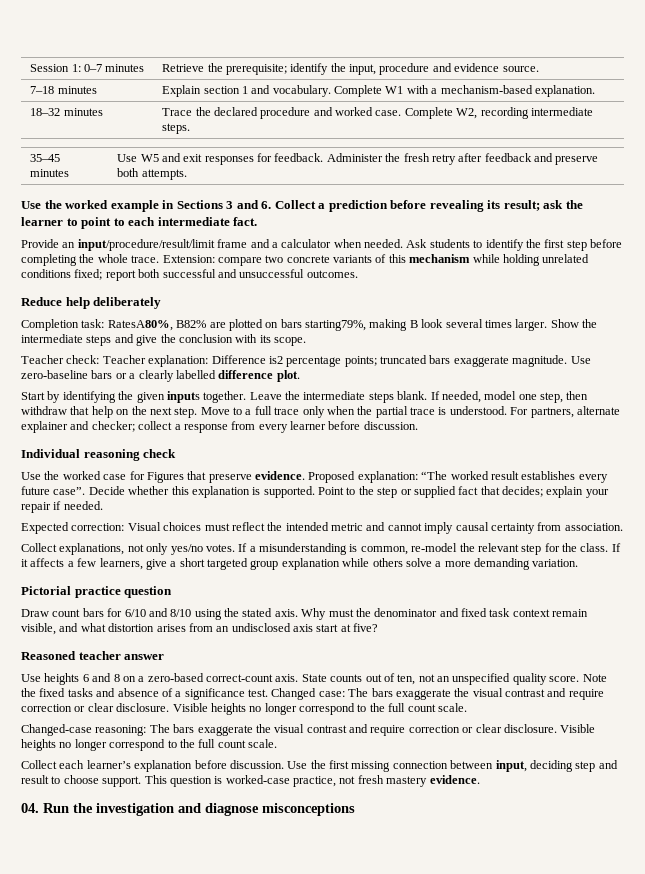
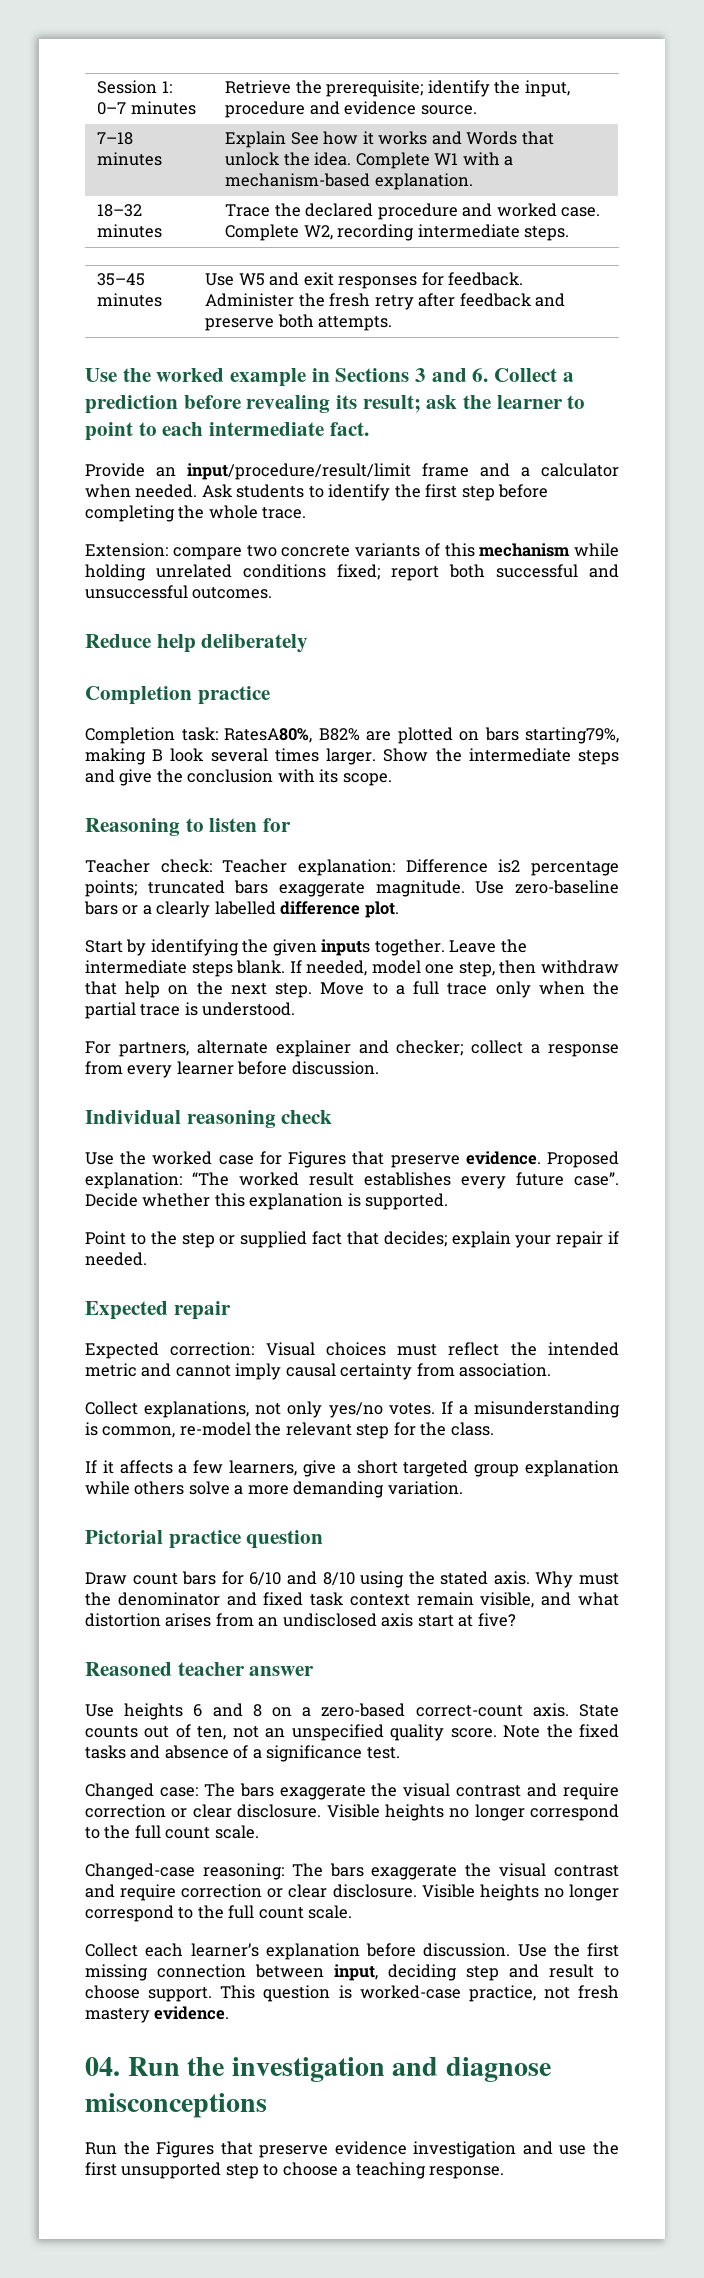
- 7–18 minutes | Explain section 1 and vocabulary. Complete W1 with a mechanism-based explanation.
+ 7–18 minutes | Explain See how it works and Words that unlock the idea. Complete W1 with a mechanism-based explanation.
- Ask students to identify the first step before completing the whole trace. Extension: compare two concrete variants of this mechanism while holding unrelated conditions fixed; report both successful and unsuccessful outcomes.
+ Ask students to identify the first step before completing the whole trace.
+ Extension: compare two concrete variants of this mechanism while holding unrelated conditions fixed; report both successful and unsuccessful outcomes.
+ Completion practice
+ Reasoning to listen for
- Move to a full trace only when the partial trace is understood. For partners, alternate explainer and checker; collect a response from every learner before discussion.
+ Move to a full trace only when the partial trace is understood.
+ For partners, alternate explainer and checker; collect a response from every learner before discussion.
- Decide whether this explanation is supported. Point to the step or supplied fact that decides; explain your repair if needed.
+ Decide whether this explanation is supported.
+ Point to the step or supplied fact that decides; explain your repair if needed.
+ Expected repair
- If a misunderstanding is common, re-model the relevant step for the class. If it affects a few learners, give a short targeted group explanation while others solve a more demanding variation.
+ If a misunderstanding is common, re-model the relevant step for the class.
+ If it affects a few learners, give a short targeted group explanation while others solve a more demanding variation.
- Note the fixed tasks and absence of a significance test. Changed case: The bars exaggerate the visual contrast and require correction or clear disclosure.
+ Note the fixed tasks and absence of a significance test.
+ Changed case: The bars exaggerate the visual contrast and require correction or clear disclosure.
+ Run the Figures that preserve evidence investigation and use the first unsupported step to choose a teaching response.

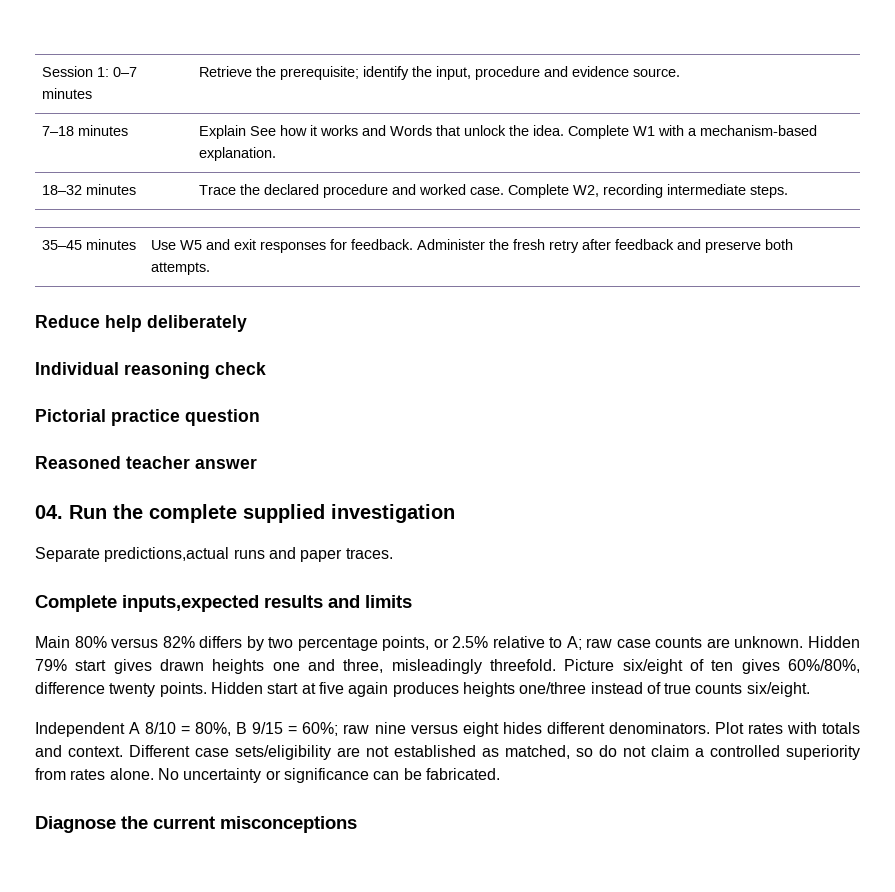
- Use the worked example in Sections 3 and 6. Collect a prediction before revealing its result; ask the learner to point to each intermediate fact.
- Provide an input/procedure/result/limit frame and a calculator when needed. Ask students to identify the first step before completing the whole trace.
- Extension: compare two concrete variants of this mechanism while holding unrelated conditions fixed; report both successful and unsuccessful outcomes.
  Reduce help deliberately
- Completion practice
- Completion task: RatesA80%, B82% are plotted on bars starting79%, making B look several times larger. Show the intermediate steps and give the conclusion with its scope.
- Reasoning to listen for
- Teacher check: Teacher explanation: Difference is2 percentage points; truncated bars exaggerate magnitude. Use zero-baseline bars or a clearly labelled difference plot.
- Start by identifying the given inputs together. Leave the intermediate steps blank. If needed, model one step, then withdraw that help on the next step. Move to a full trace only when the partial trace is understood.
- For partners, alternate explainer and checker; collect a response from every learner before discussion.
  Individual reasoning check
- Use the worked case for Figures that preserve evidence. Proposed explanation: “The worked result establishes every future case”. Decide whether this explanation is supported.
- Point to the step or supplied fact that decides; explain your repair if needed.
- Expected repair
- Expected correction: Visual choices must reflect the intended metric and cannot imply causal certainty from association.
- Collect explanations, not only yes/no votes. If a misunderstanding is common, re-model the relevant step for the class.
- If it affects a few learners, give a short targeted group explanation while others solve a more demanding variation.
  Pictorial practice question
- Draw count bars for 6/10 and 8/10 using the stated axis. Why must the denominator and fixed task context remain visible, and what distortion arises from an undisclosed axis start at five?
  Reasoned teacher answer
- Use heights 6 and 8 on a zero-based correct-count axis. State counts out of ten, not an unspecified quality score. Note the fixed tasks and absence of a significance test.
- Changed case: The bars exaggerate the visual contrast and require correction or clear disclosure. Visible heights no longer correspond to the full count scale.
- Changed-case reasoning: The bars exaggerate the visual contrast and require correction or clear disclosure. Visible heights no longer correspond to the full count scale.
- Collect each learner’s explanation before discussion. Use the first missing connection between input, deciding step and result to choose support. This question is worked-case practice, not fresh mastery evidence.
- 04. Run the investigation and diagnose misconceptions
- Run the Figures that preserve evidence investigation and use the first unsupported step to choose a teaching response.
+ 04. Run the complete supplied investigation
+ Separate predictions,actual runs and paper traces.
+ Complete inputs,expected results and limits
+ Main 80% versus 82% differs by two percentage points, or 2.5% relative to A; raw case counts are unknown. Hidden 79% start gives drawn heights one and three, misleadingly threefold. Picture six/eight of ten gives 60%/80%, difference twenty points. Hidden start at five again produces heights one/three instead of true counts six/eight.
+ Independent A 8/10 = 80%, B 9/15 = 60%; raw nine versus eight hides different denominators. Plot rates with totals and context. Different case sets/eligibility are not established as matched, so do not claim a controlled superiority from rates alone. No uncertainty or significance can be fabricated.
+ Diagnose the current misconceptions

